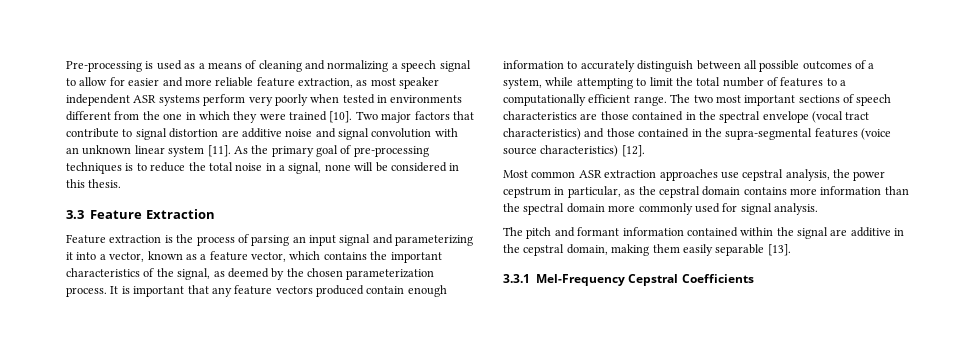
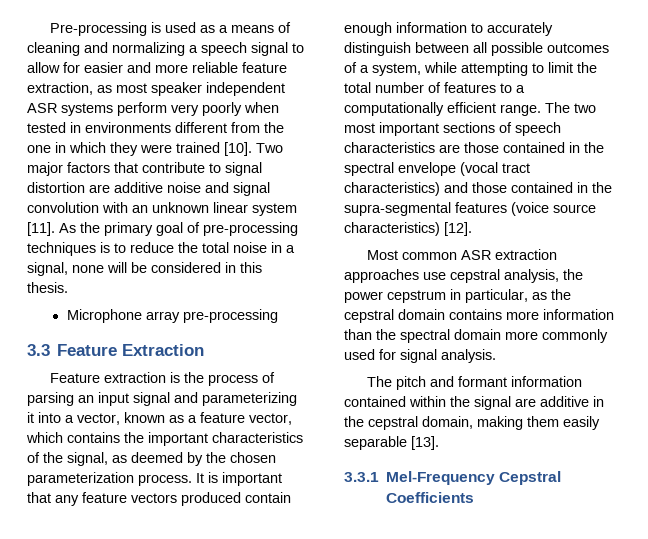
+ Microphone array pre-processing

